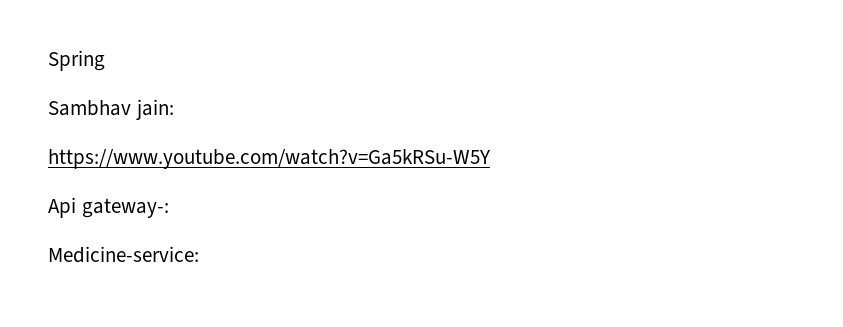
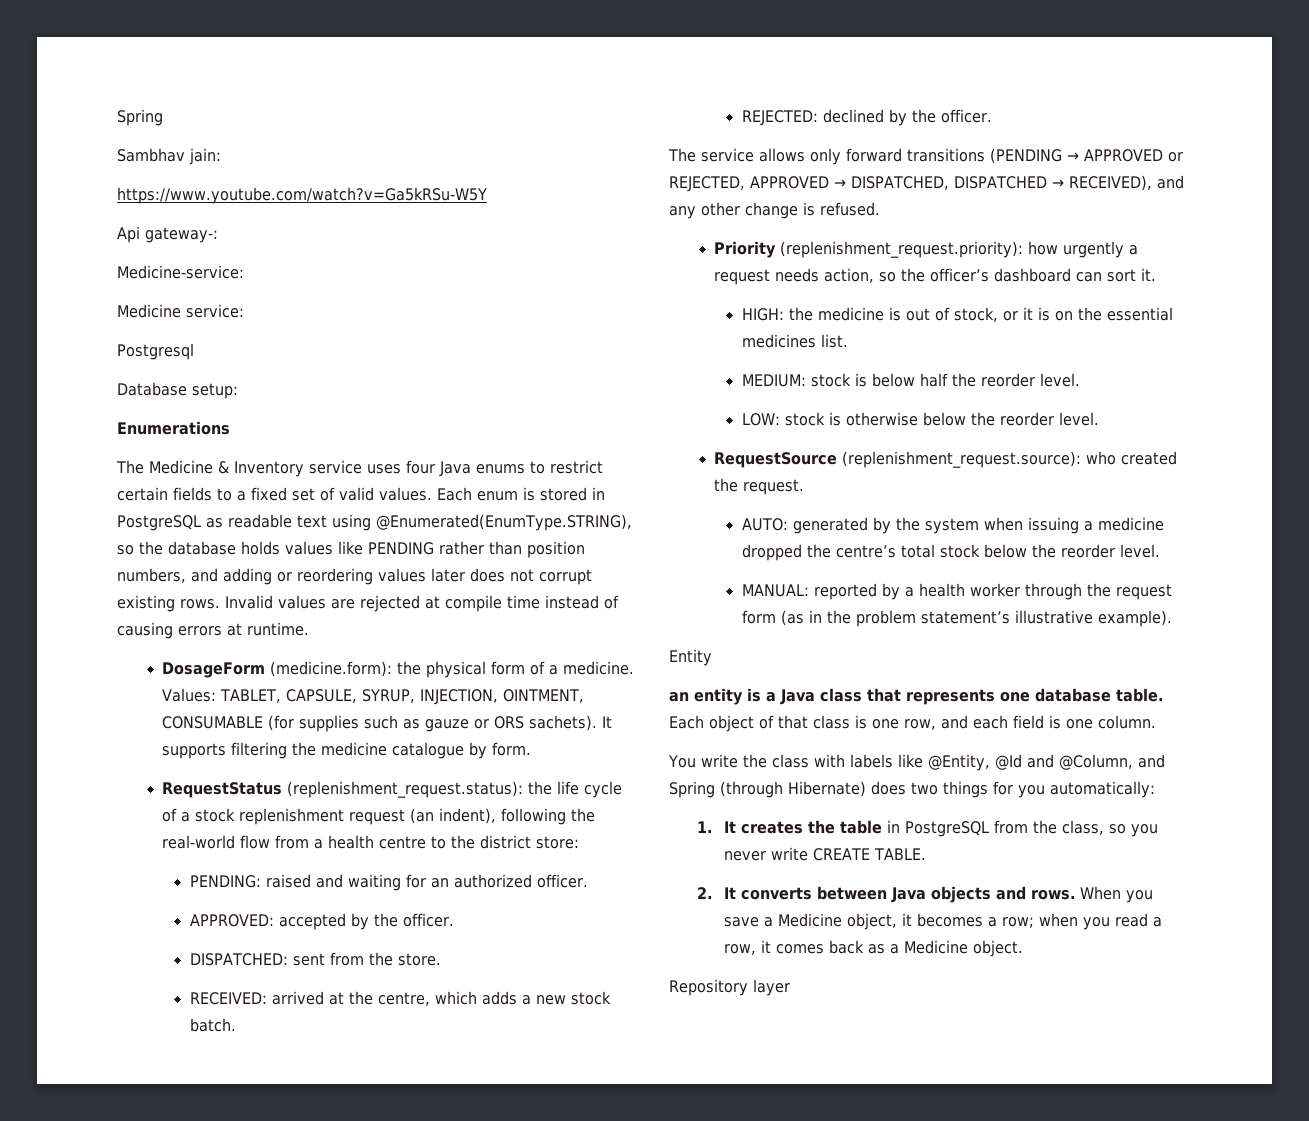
+ Medicine service:
+ Postgresql
+ Database setup:
+ Enumerations
+ The Medicine & Inventory service uses four Java enums to restrict certain fields to a fixed set of valid values. Each enum is stored in PostgreSQL as readable text using @Enumerated(EnumType.STRING), so the database holds values like PENDING rather than position numbers, and adding or reordering values later does not corrupt existing rows. Invalid values are rejected at compile time instead of causing errors at runtime.
+ DosageForm (medicine.form): the physical form of a medicine. Values: TABLET, CAPSULE, SYRUP, INJECTION, OINTMENT, CONSUMABLE (for supplies such as gauze or ORS sachets). It supports filtering the medicine catalogue by form.
+ RequestStatus (replenishment_request.status): the life cycle of a stock replenishment request (an indent), following the real-world flow from a health centre to the district store:
+ PENDING: raised and waiting for an authorized officer.
+ APPROVED: accepted by the officer.
+ DISPATCHED: sent from the store.
+ RECEIVED: arrived at the centre, which adds a new stock batch.
+ REJECTED: declined by the officer.
+ The service allows only forward transitions (PENDING → APPROVED or REJECTED, APPROVED → DISPATCHED, DISPATCHED → RECEIVED), and any other change is refused.
+ Priority (replenishment_request.priority): how urgently a request needs action, so the officer’s dashboard can sort it.
+ HIGH: the medicine is out of stock, or it is on the essential medicines list.
+ MEDIUM: stock is below half the reorder level.
+ LOW: stock is otherwise below the reorder level.
+ RequestSource (replenishment_request.source): who created the request.
+ AUTO: generated by the system when issuing a medicine dropped the centre’s total stock below the reorder level.
+ MANUAL: reported by a health worker through the request form (as in the problem statement’s illustrative example).
+ Entity
+ an entity is a Java class that represents one database table. Each object of that class is one row, and each field is one column.
+ You write the class with labels like @Entity, @Id and @Column, and Spring (through Hibernate) does two things for you automatically:
+ 1. It creates the table in PostgreSQL from the class, so you never write CREATE TABLE.
+ 2. It converts between Java objects and rows. When you save a Medicine object, it becomes a row; when you read a row, it comes back as a Medicine object.
+ Repository layer

